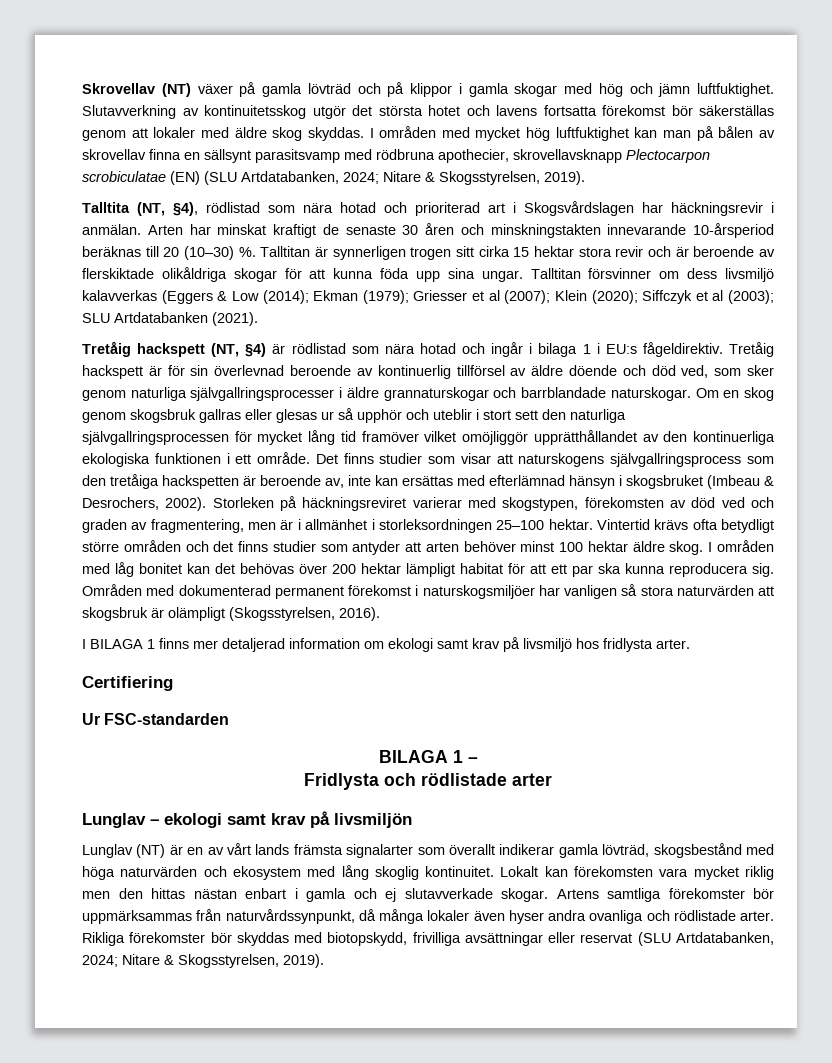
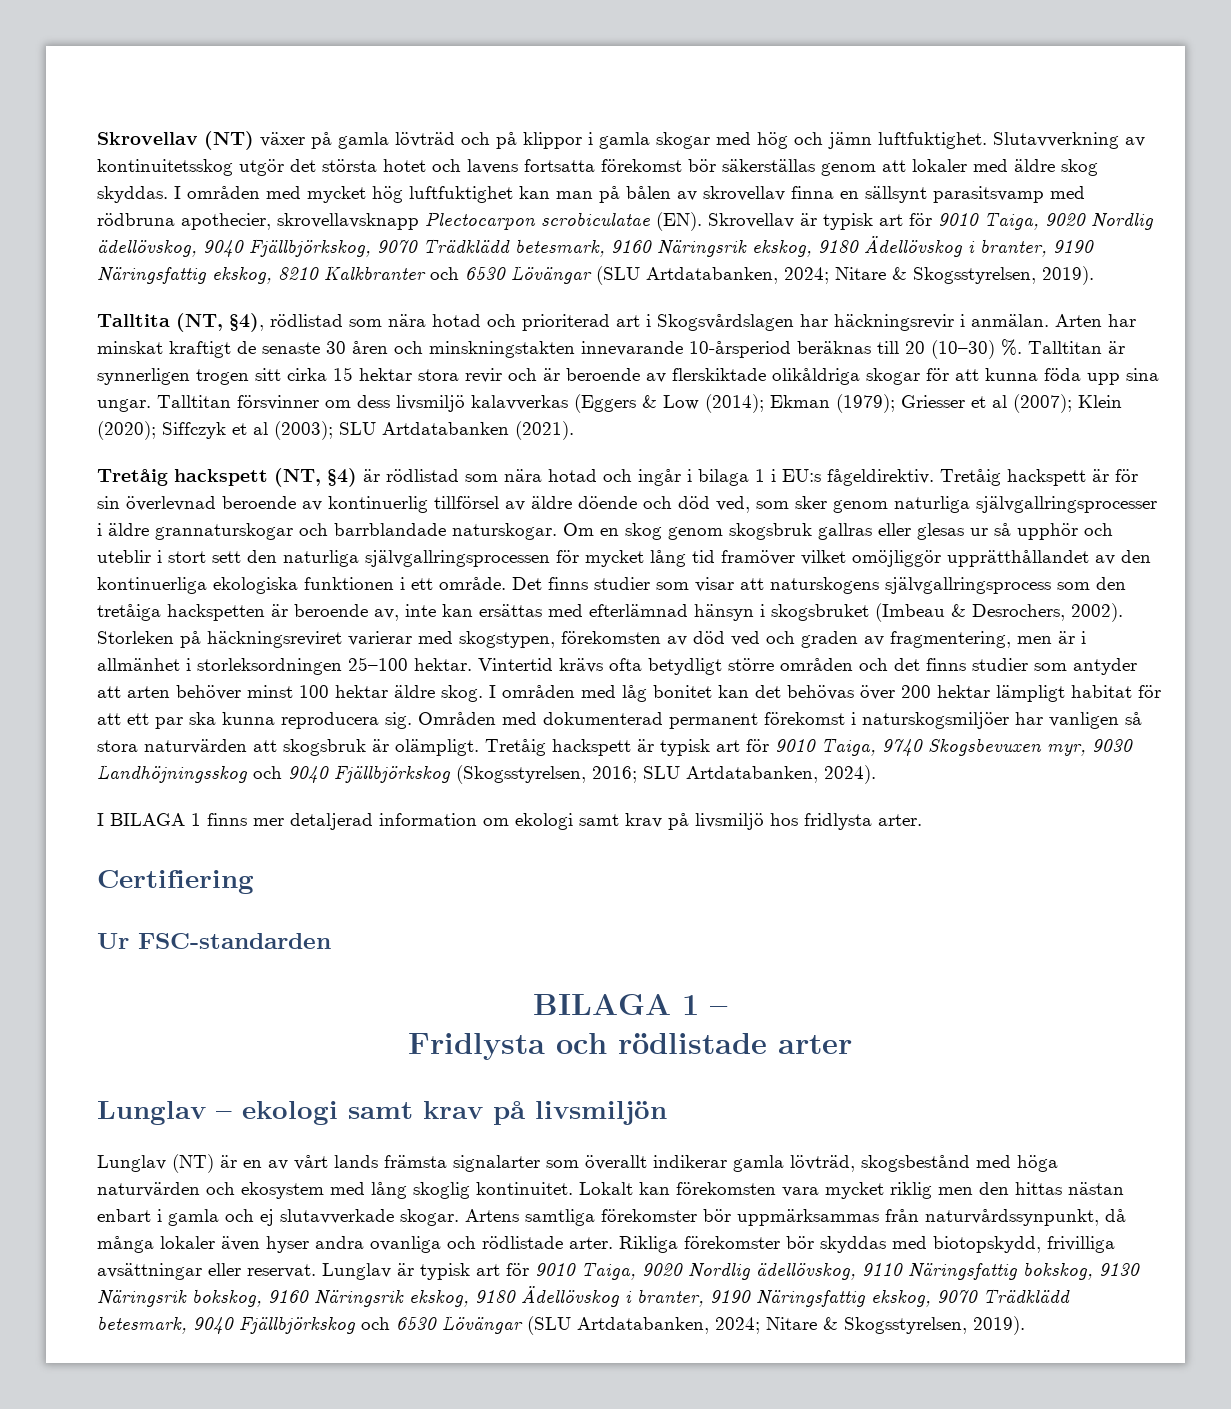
- I områden med mycket hög luftfuktighet kan man på bålen av skrovellav finna en sällsynt parasitsvamp med rödbruna apothecier, skrovellavsknapp Plectocarpon scrobiculatae (EN) (SLU Artdatabanken, 2024; Nitare & Skogsstyrelsen, 2019).
+ I områden med mycket hög luftfuktighet kan man på bålen av skrovellav finna en sällsynt parasitsvamp med rödbruna apothecier, skrovellavsknapp Plectocarpon scrobiculatae (EN). Skrovellav är typisk art för 9010 Taiga, 9020 Nordlig ädellövskog, 9040 Fjällbjörkskog, 9070 Trädklädd betesmark, 9160 Näringsrik ekskog, 9180 Ädellövskog i branter, 9190 Näringsfattig ekskog, 8210 Kalkbranter och 6530 Lövängar (SLU Artdatabanken, 2024; Nitare & Skogsstyrelsen, 2019).
- Områden med dokumenterad permanent förekomst i naturskogsmiljöer har vanligen så stora naturvärden att skogsbruk är olämpligt (Skogsstyrelsen, 2016).
+ Områden med dokumenterad permanent förekomst i naturskogsmiljöer har vanligen så stora naturvärden att skogsbruk är olämpligt. Tretåig hackspett är typisk art för 9010 Taiga, 9740 Skogsbevuxen myr, 9030 Landhöjningsskog och 9040 Fjällbjörkskog (Skogsstyrelsen, 2016; SLU Artdatabanken, 2024).
- Rikliga förekomster bör skyddas med biotopskydd, frivilliga avsättningar eller reservat (SLU Artdatabanken, 2024; Nitare & Skogsstyrelsen, 2019).
+ Rikliga förekomster bör skyddas med biotopskydd, frivilliga avsättningar eller reservat. Lunglav är typisk art för 9010 Taiga, 9020 Nordlig ädellövskog, 9110 Näringsfattig bokskog, 9130 Näringsrik bokskog, 9160 Näringsrik ekskog, 9180 Ädellövskog i branter, 9190 Näringsfattig ekskog, 9070 Trädklädd betesmark, 9040 Fjällbjörkskog och 6530 Lövängar (SLU Artdatabanken, 2024; Nitare & Skogsstyrelsen, 2019).

